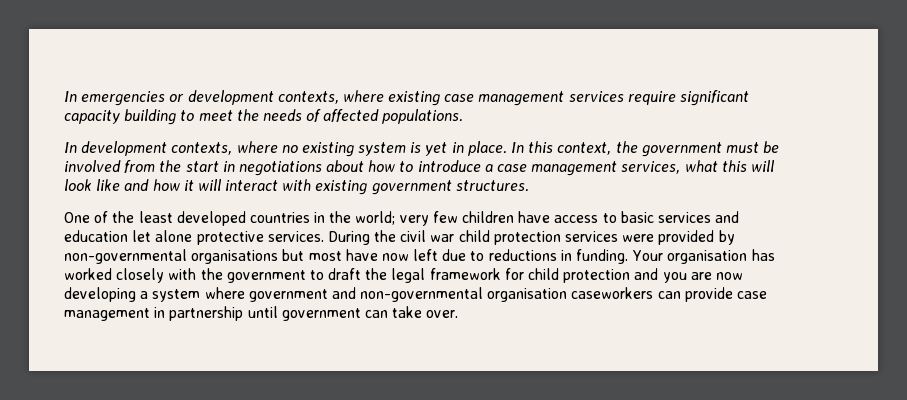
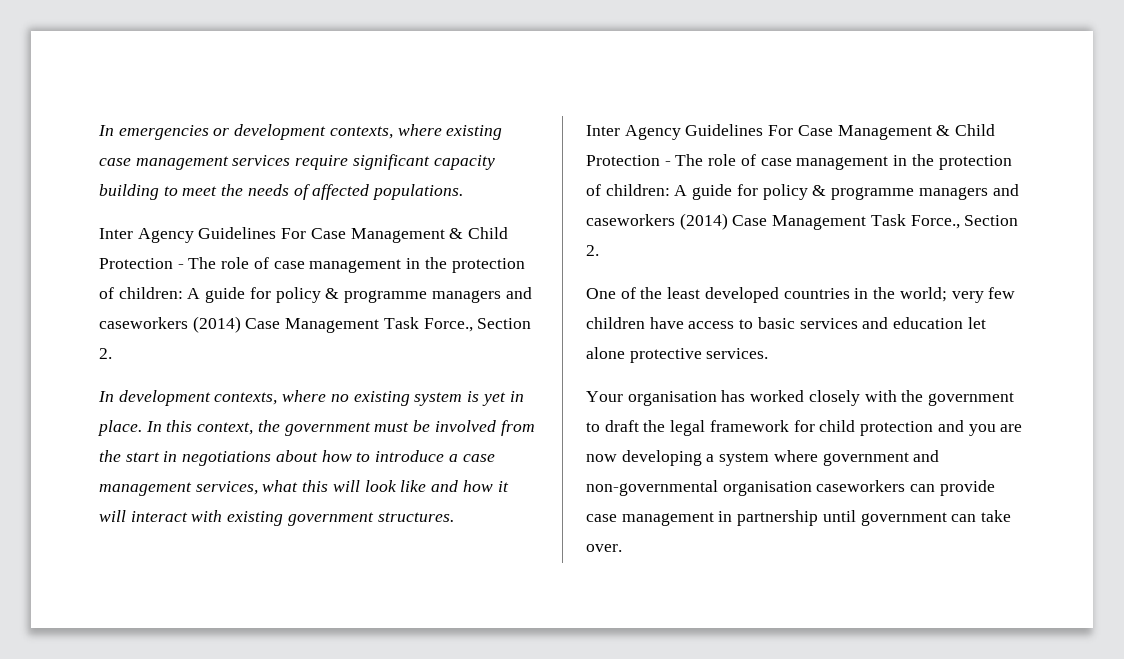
  In emergencies or development contexts, where existing case management services require significant capacity building to meet the needs of affected populations.
+ Inter Agency Guidelines For Case Management & Child Protection - The role of case management in the protection of children: A guide for policy & programme managers and caseworkers (2014) Case Management Task Force., Section 2.
  In this context, the government must be involved from the start in negotiations about how to introduce a case management services, what this will look like and how it will interact with existing government structures.
+ Inter Agency Guidelines For Case Management & Child Protection - The role of case management in the protection of children: A guide for policy & programme managers and caseworkers (2014) Case Management Task Force., Section 2.
- very few children have access to basic services and education let alone protective services. During the civil war child protection services were provided by non-governmental organisations but most have now left due to reductions in funding. Your organisation has worked closely with the government to draft the legal framework for child protection and you are now developing a system where government and non-governmental organisation caseworkers can provide case management in partnership until government can take over.
+ very few children have access to basic services and education let alone protective services.
+ Your organisation has worked closely with the government to draft the legal framework for child protection and you are now developing a system where government and non-governmental organisation caseworkers can provide case management in partnership until government can take over.

